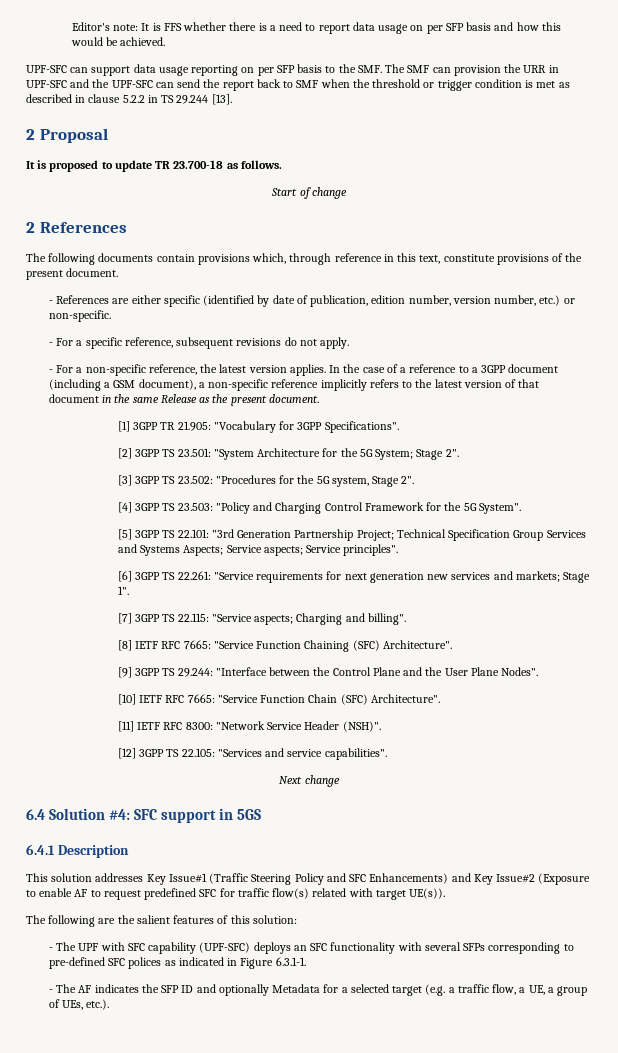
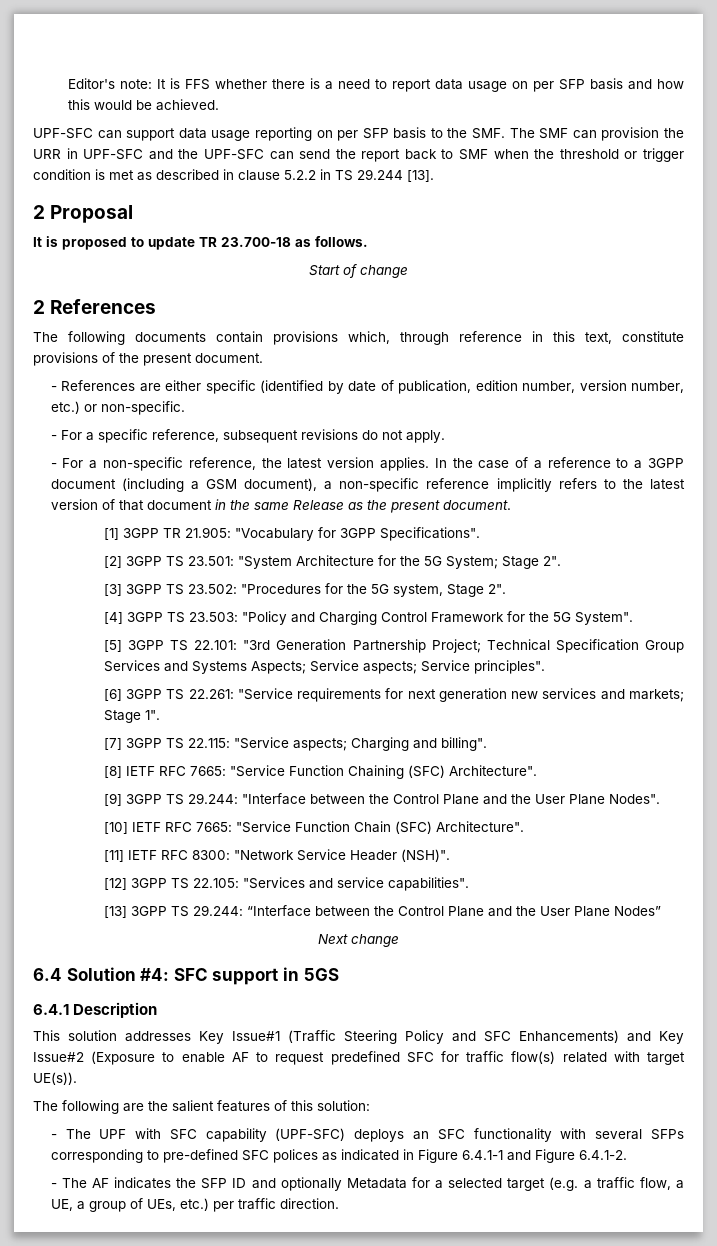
+ [13] 3GPP TS 29.244: “Interface between the Control Plane and the User Plane Nodes”
- - The UPF with SFC capability (UPF-SFC) deploys an SFC functionality with several SFPs corresponding to pre-defined SFC polices as indicated in Figure 6.3.1-1.
+ - The UPF with SFC capability (UPF-SFC) deploys an SFC functionality with several SFPs corresponding to pre-defined SFC polices as indicated in Figure 6.4.1-1 and Figure 6.4.1-2.
- - The AF indicates the SFP ID and optionally Metadata for a selected target (e.g. a traffic flow, a UE, a group of UEs, etc.).
+ - The AF indicates the SFP ID and optionally Metadata for a selected target (e.g. a traffic flow, a UE, a group of UEs, etc.) per traffic direction.

